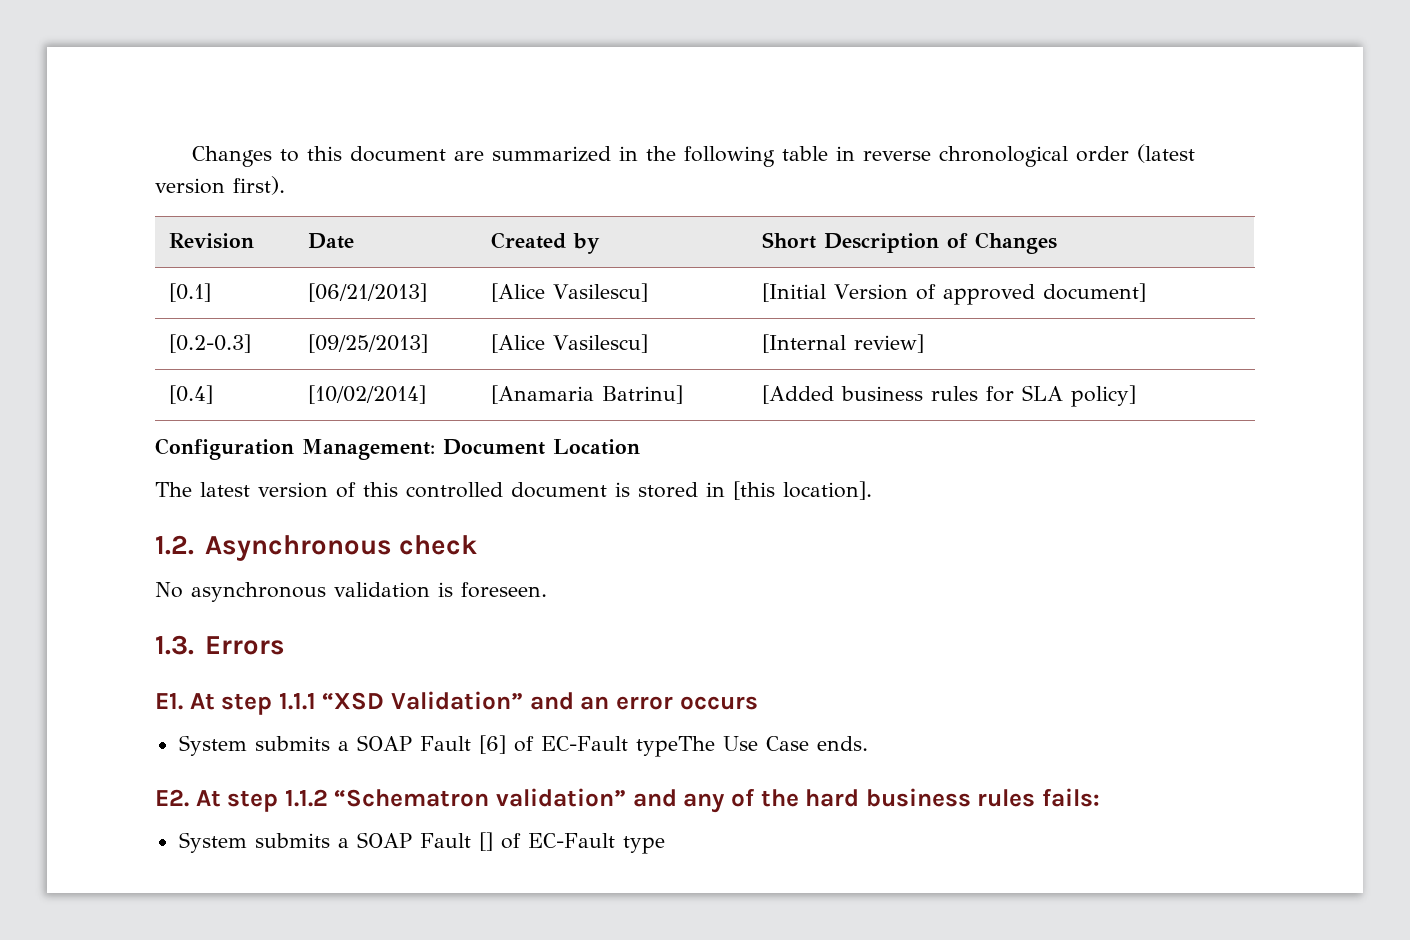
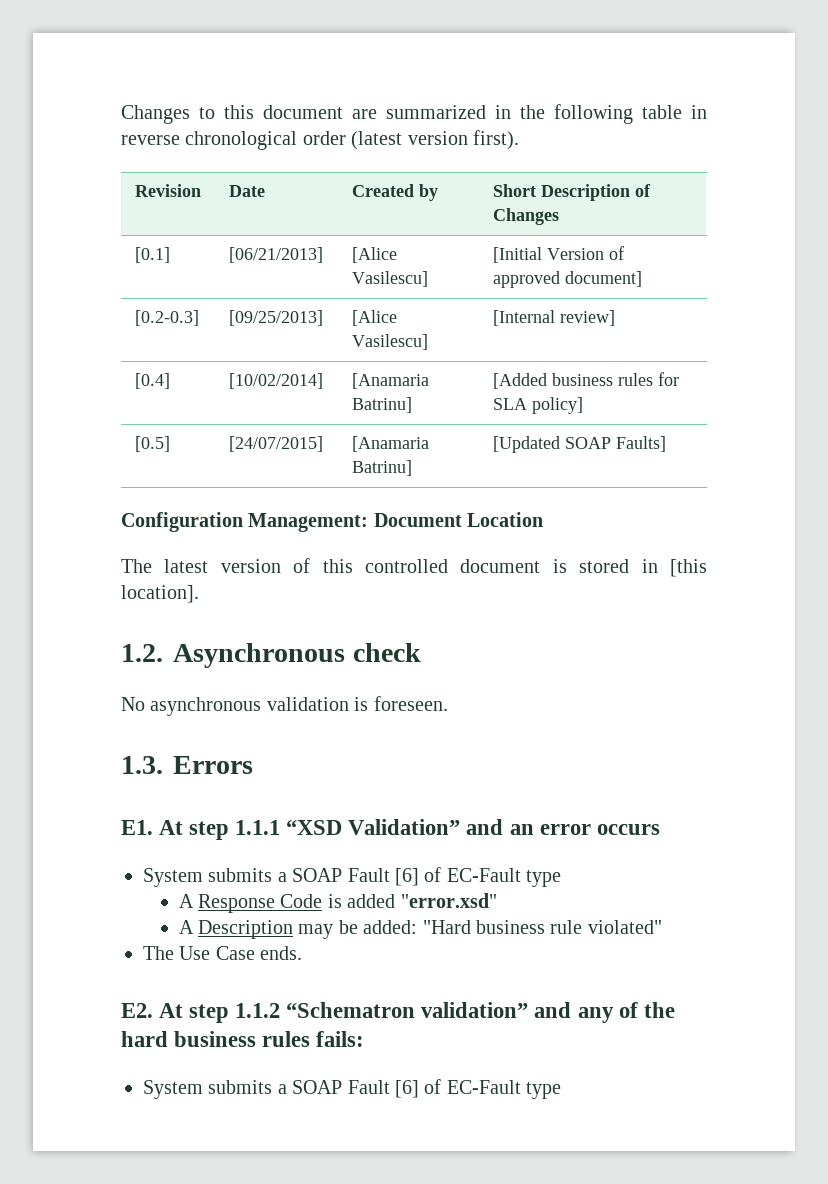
+ [0.5] | [24/07/2015] | [Anamaria Batrinu] | [Updated SOAP Faults]
  E1. At step 1.1.1 “XSD Validation” and an error occurs
- System submits a SOAP Fault [6] of EC-Fault typeThe Use Case ends.
+ System submits a SOAP Fault [6] of EC-Fault type
+ A Response Code is added "error.xsd"
+ A Description may be added: "Hard business rule violated"
+ The Use Case ends.
  E2. At step 1.1.2 “Schematron validation” and any of the hard business rules fails:
- System submits a SOAP Fault [] of EC-Fault type
+ System submits a SOAP Fault [6] of EC-Fault type

